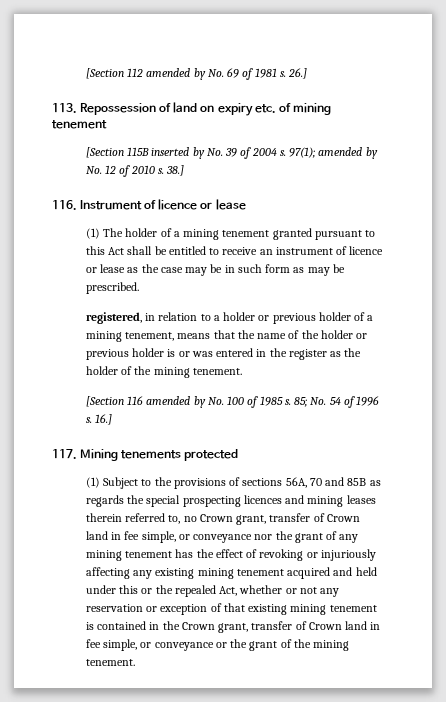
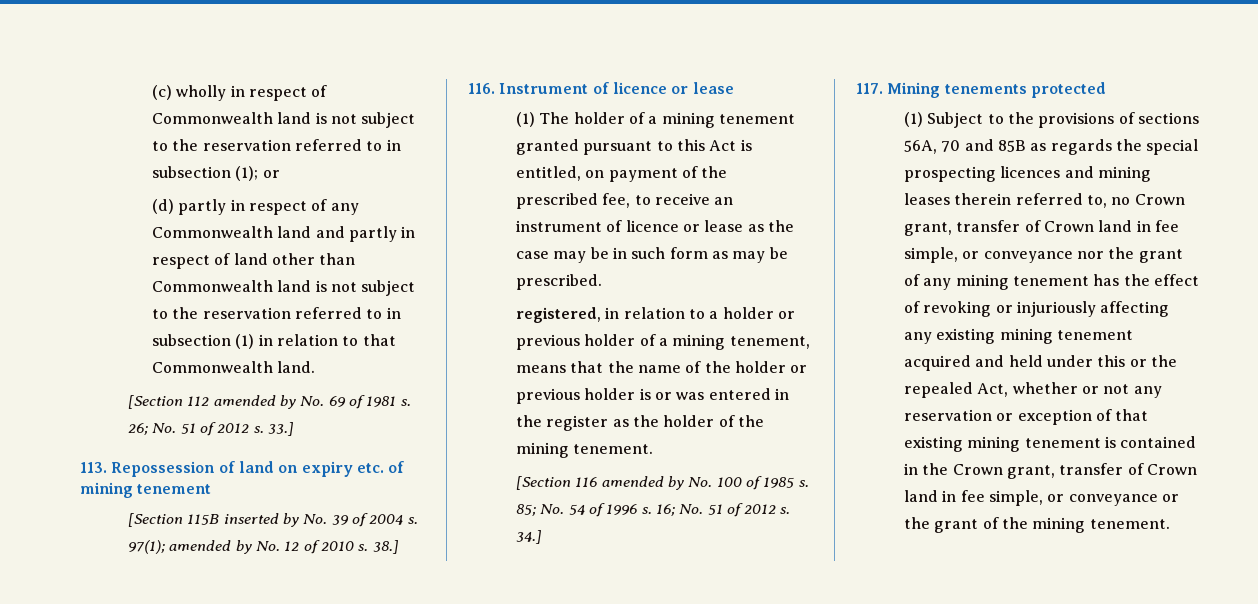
+ (c) wholly in respect of Commonwealth land is not subject to the reservation referred to in subsection (1); or
+ (d) partly in respect of any Commonwealth land and partly in respect of land other than Commonwealth land is not subject to the reservation referred to in subsection (1) in relation to that Commonwealth land.
- 26.]
+ 26; No. 51 of 2012 s. 33.]
- (1) The holder of a mining tenement granted pursuant to this Act shall be entitled to receive an instrument of licence or lease as the case may be in such form as may be prescribed.
+ (1) The holder of a mining tenement granted pursuant to this Act is entitled, on payment of the prescribed fee, to receive an instrument of licence or lease as the case may be in such form as may be prescribed.
- 16.]
+ 16; No. 51 of 2012 s. 34.]

